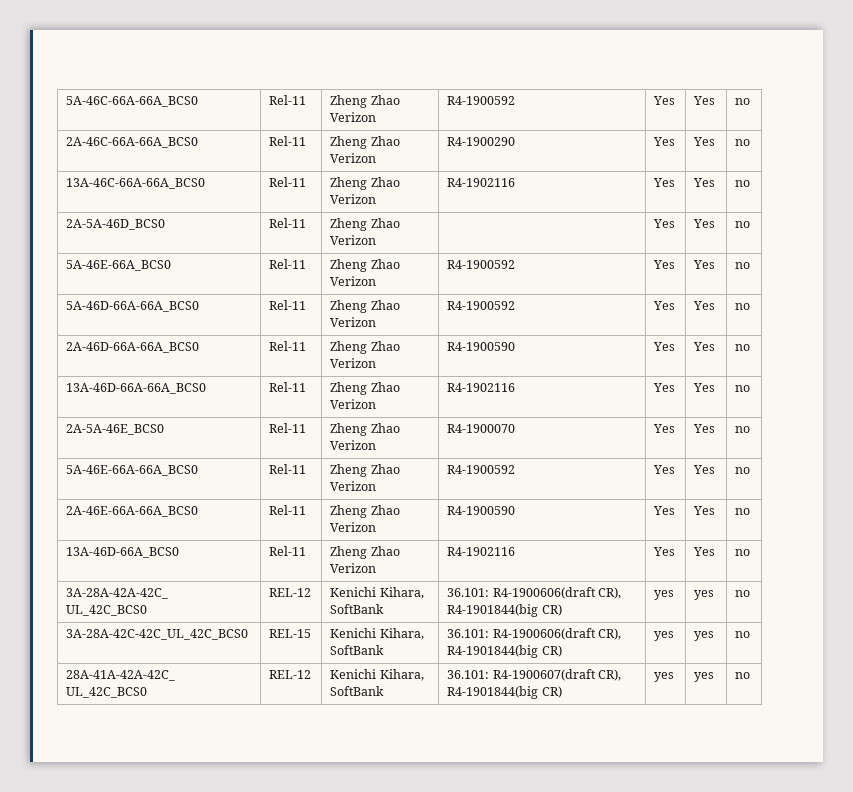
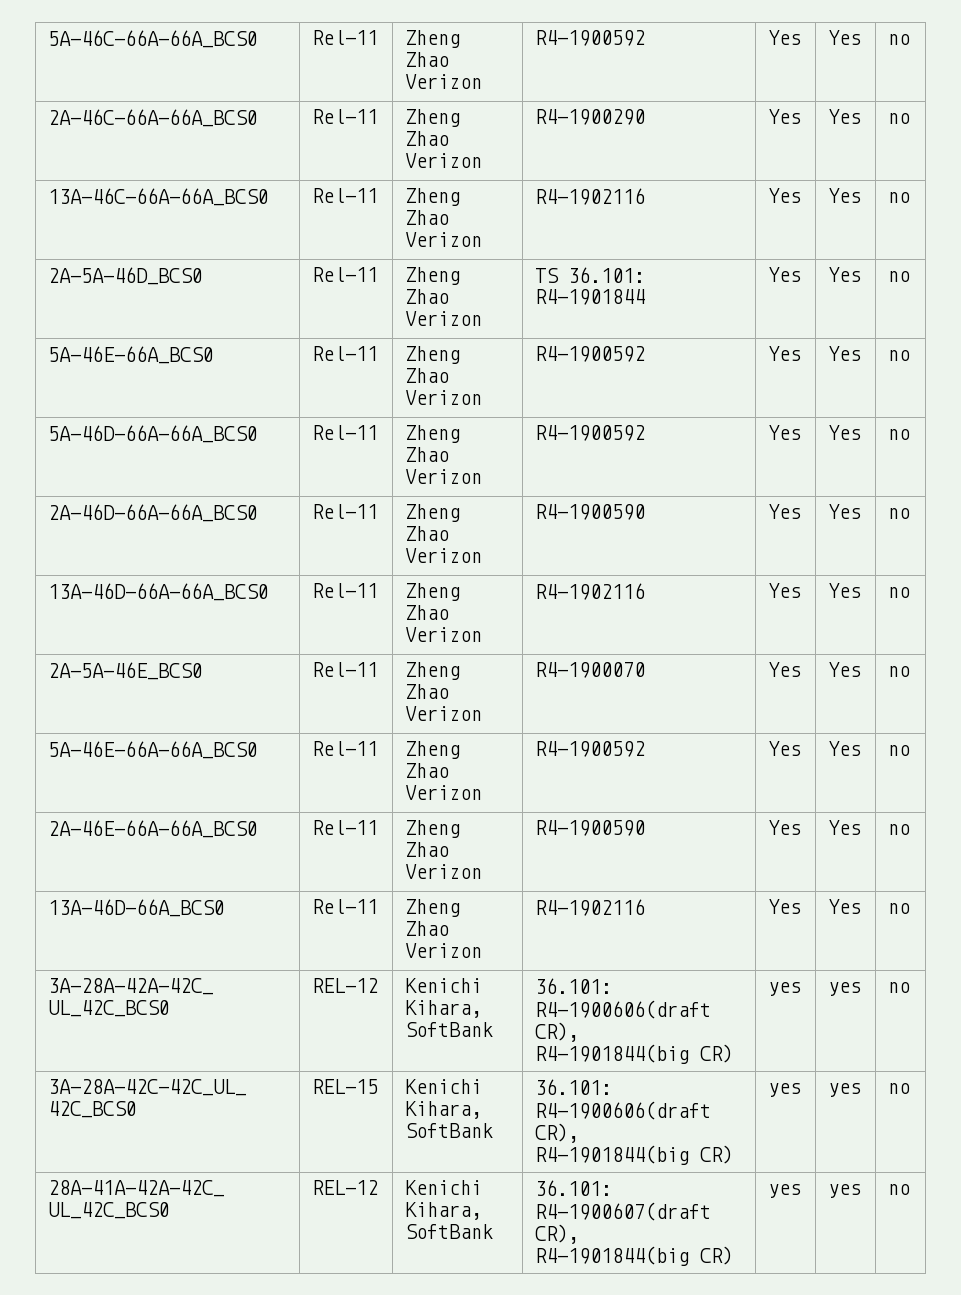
- 2A-5A-46D_BCS0 | Rel-11 | Zheng Zhao Verizon | | Yes | Yes | no
+ 2A-5A-46D_BCS0 | Rel-11 | Zheng Zhao Verizon | TS 36.101: R4-1901844 | Yes | Yes | no

